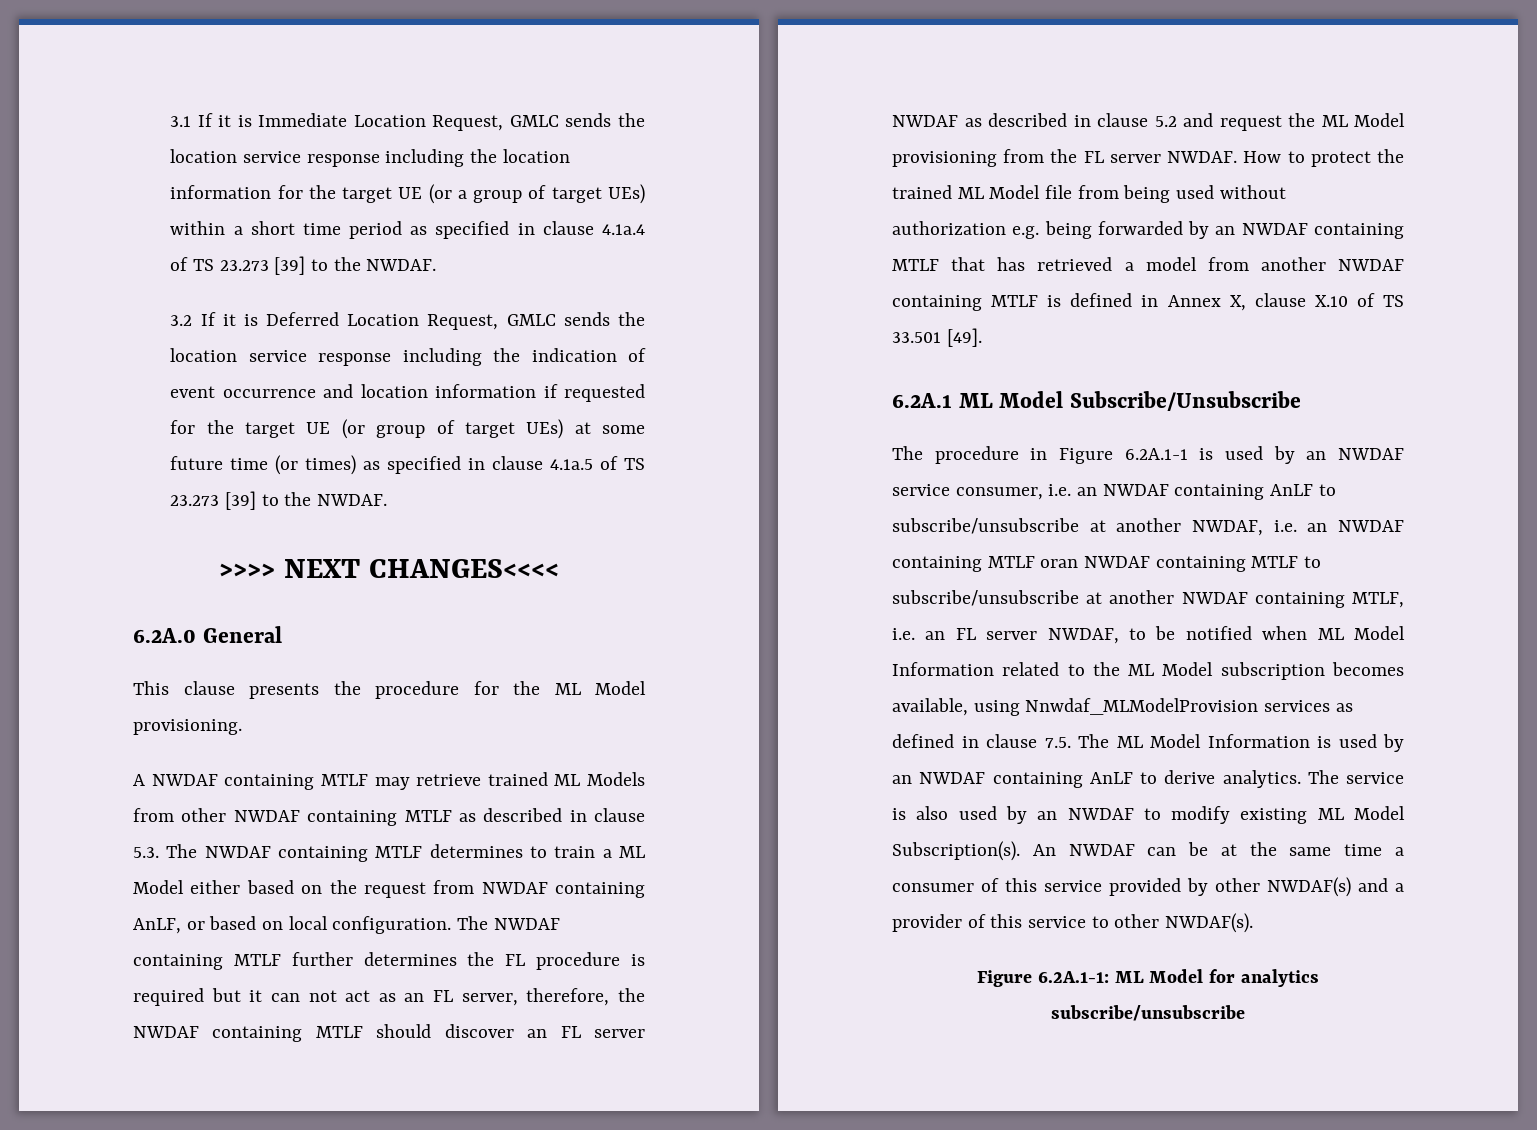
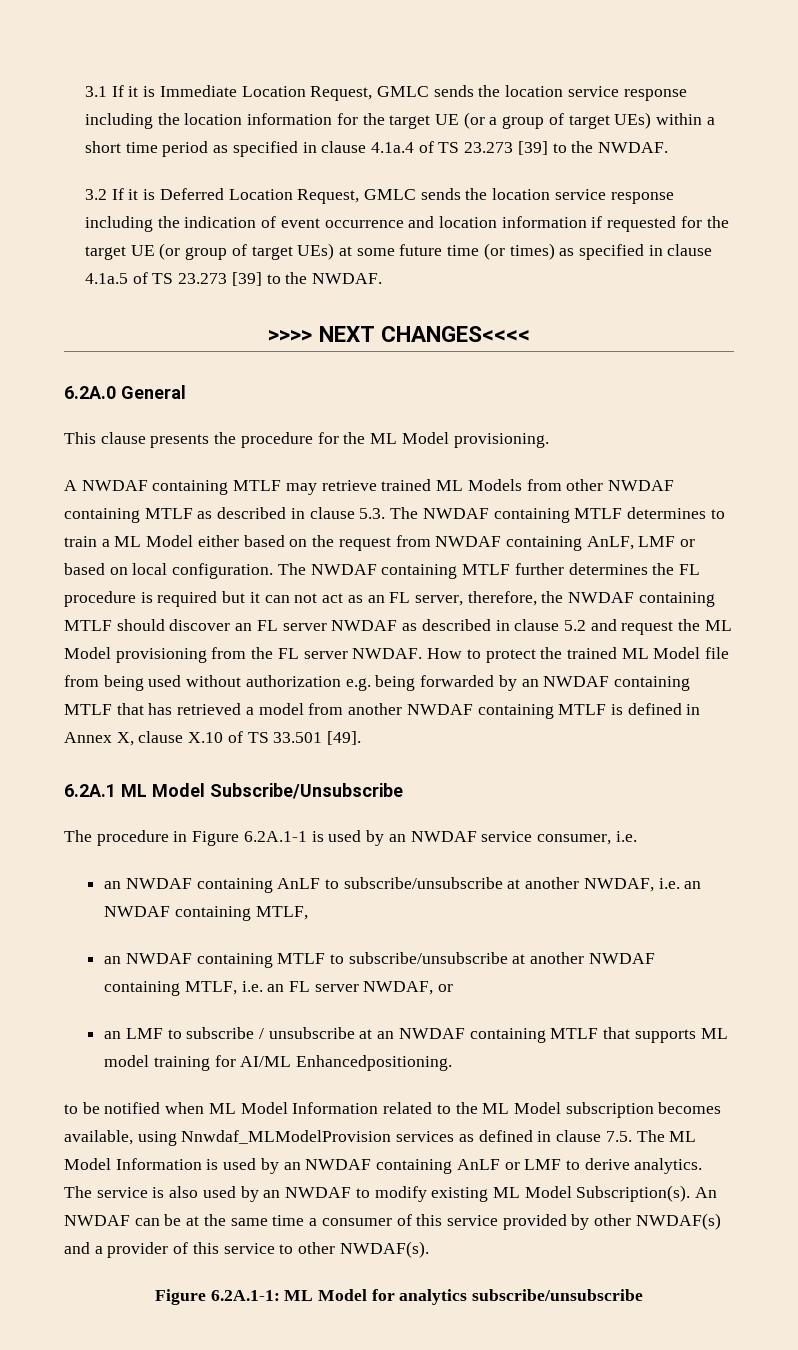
- A NWDAF containing MTLF may retrieve trained ML Models from other NWDAF containing MTLF as described in clause 5.3. The NWDAF containing MTLF determines to train a ML Model either based on the request from NWDAF containing AnLF, or based on local configuration.
+ A NWDAF containing MTLF may retrieve trained ML Models from other NWDAF containing MTLF as described in clause 5.3. The NWDAF containing MTLF determines to train a ML Model either based on the request from NWDAF containing AnLF, LMF or based on local configuration.
- The procedure in Figure 6.2A.1-1 is used by an NWDAF service consumer, i.e. an NWDAF containing AnLF to subscribe/unsubscribe at another NWDAF, i.e. an NWDAF containing MTLF oran NWDAF containing MTLF to subscribe/unsubscribe at another NWDAF containing MTLF, i.e. an FL server NWDAF, to be notified when ML Model Information related to the ML Model subscription becomes available, using Nnwdaf_MLModelProvision services as defined in clause 7.5. The ML Model Information is used by an NWDAF containing AnLF to derive analytics.
+ The procedure in Figure 6.2A.1-1 is used by an NWDAF service consumer, i.e.
+ an NWDAF containing AnLF to subscribe/unsubscribe at another NWDAF, i.e. an NWDAF containing MTLF,
+ an NWDAF containing MTLF to subscribe/unsubscribe at another NWDAF containing MTLF, i.e. an FL server NWDAF, or
+ an LMF to subscribe / unsubscribe at an NWDAF containing MTLF that supports ML model training for AI/ML Enhancedpositioning.
+ to be notified when ML Model Information related to the ML Model subscription becomes available, using Nnwdaf_MLModelProvision services as defined in clause 7.5. The ML Model Information is used by an NWDAF containing AnLF or LMF to derive analytics.

